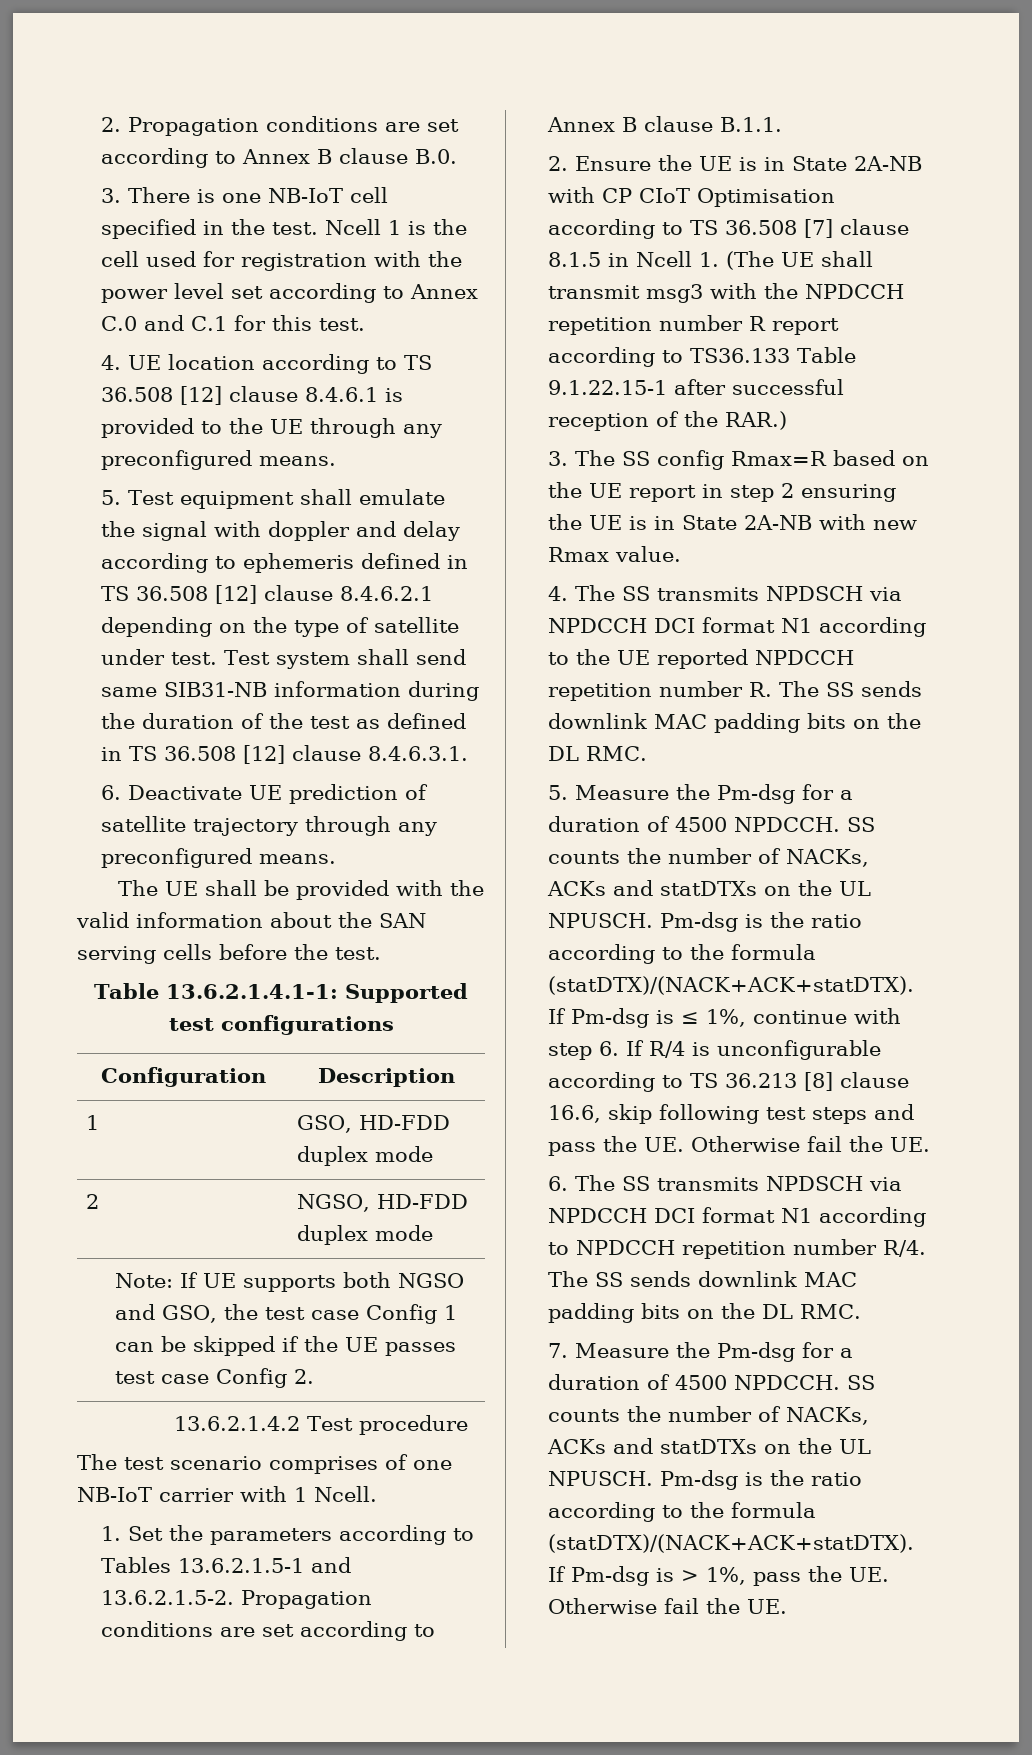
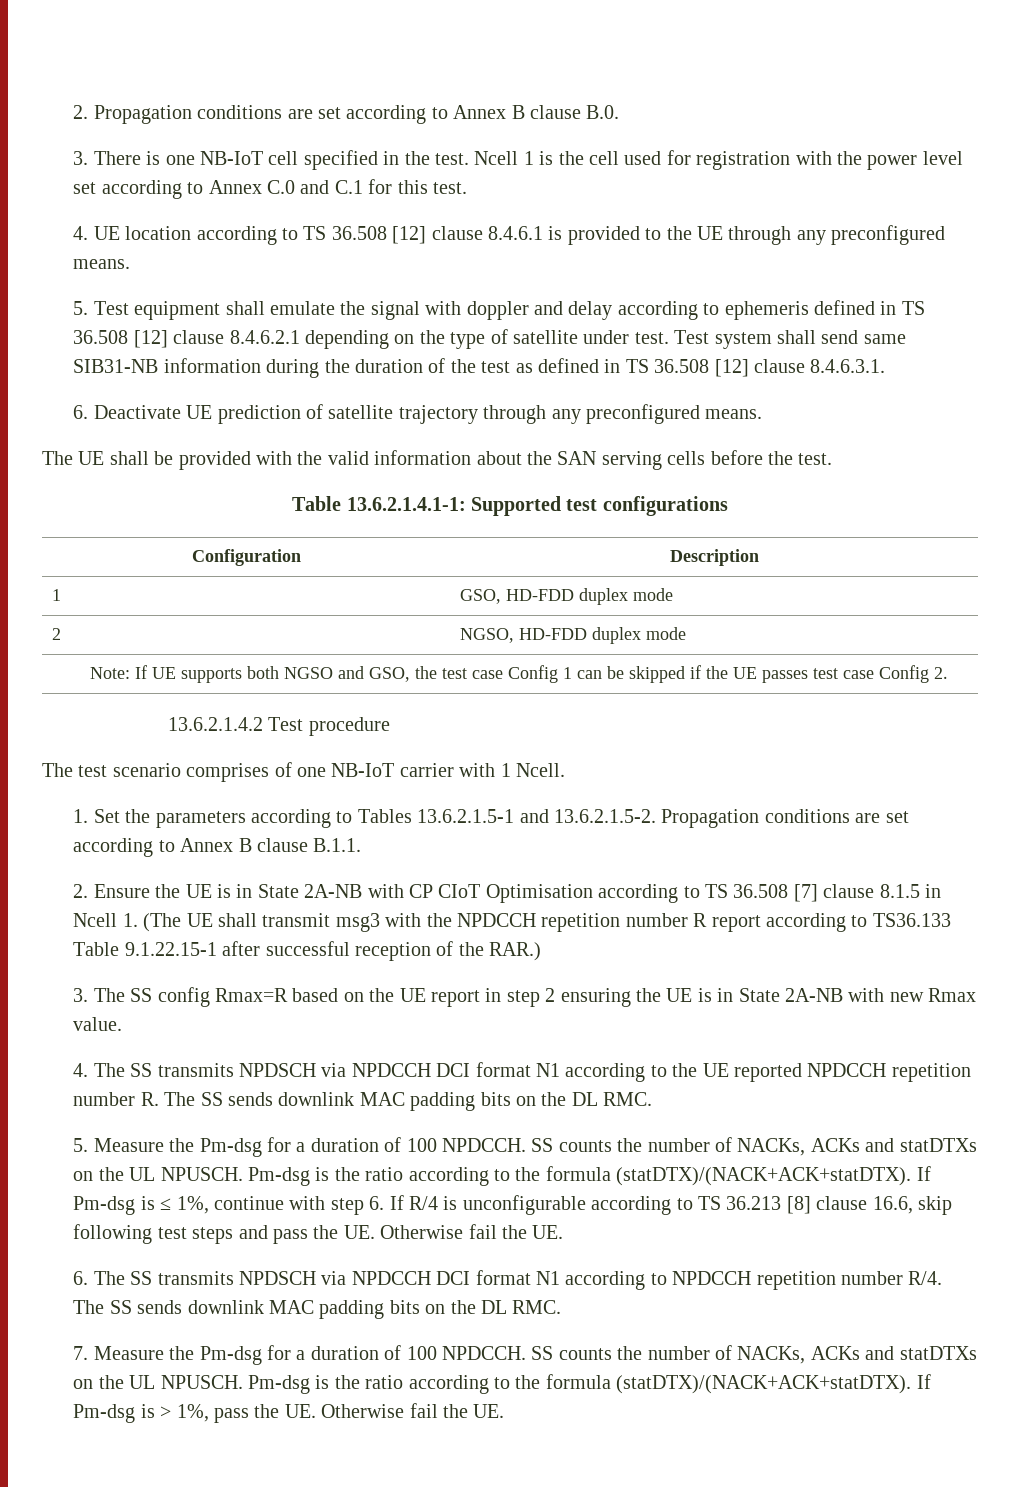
- 5. Measure the Pm-dsg for a duration of 4500 NPDCCH.
+ 5. Measure the Pm-dsg for a duration of 100 NPDCCH.
- 7. Measure the Pm-dsg for a duration of 4500 NPDCCH.
+ 7. Measure the Pm-dsg for a duration of 100 NPDCCH.

